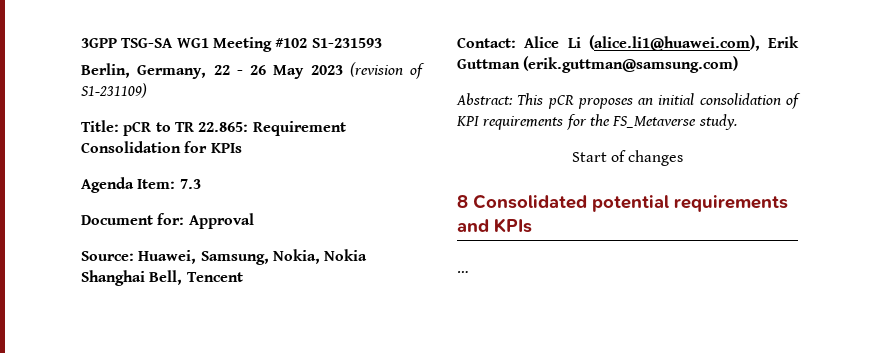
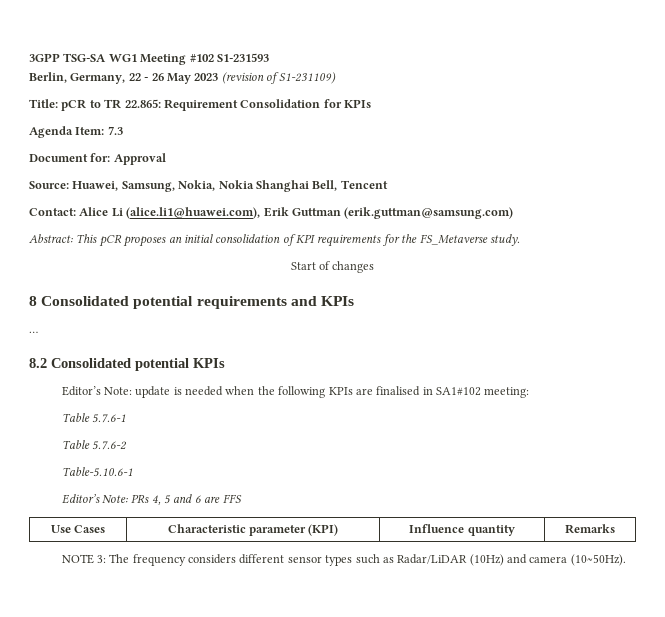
+ 8.2 Consolidated potential KPIs
+ Editor’s Note: update is needed when the following KPIs are finalised in SA1#102 meeting:
+ Table 5.7.6-1
+ Table 5.7.6-2
+ Table-5.10.6-1
+ Editor’s Note: PRs 4, 5 and 6 are FFS
+ Use Cases | Characteristic parameter (KPI) | Influence quantity | Remarks
+ NOTE 3: The frequency considers different sensor types such as Radar/LiDAR (10Hz) and camera (10~50Hz).

